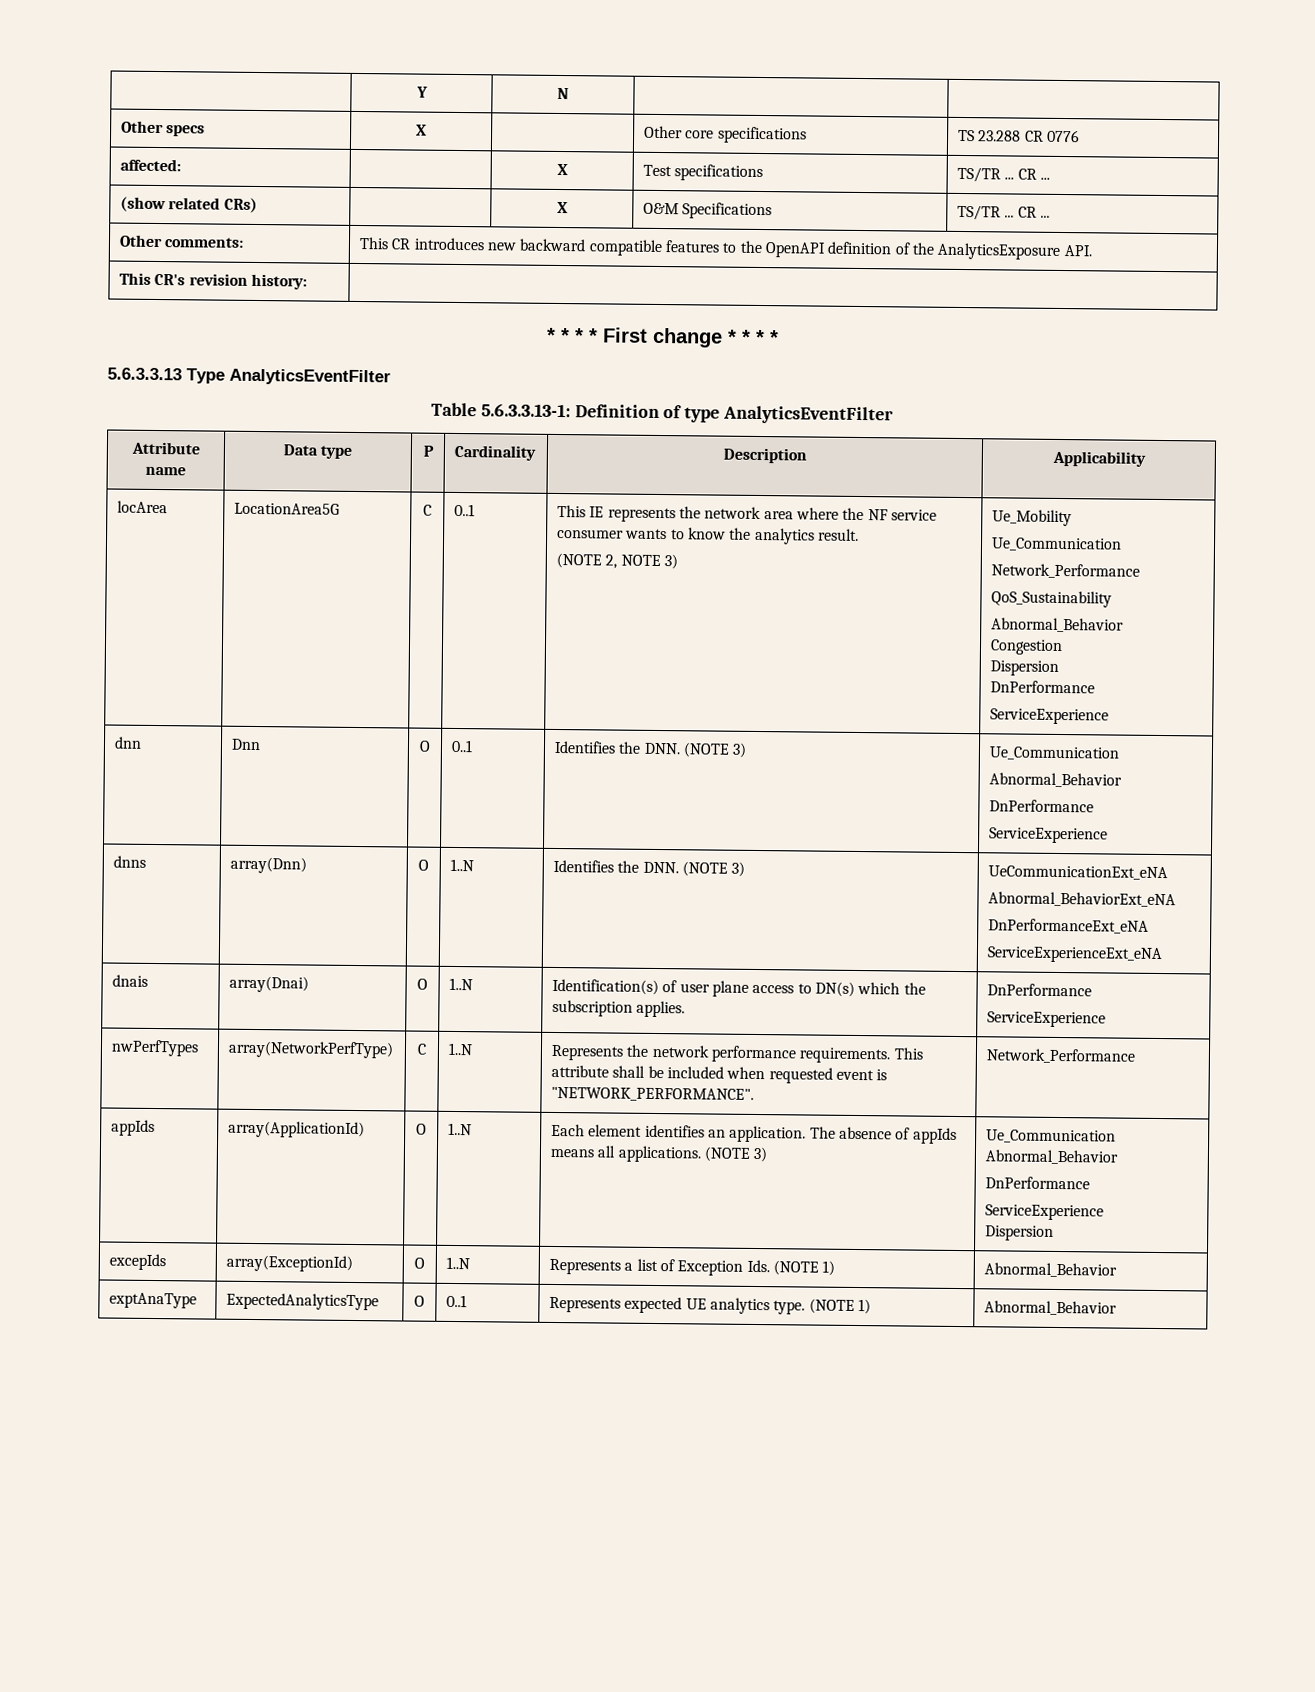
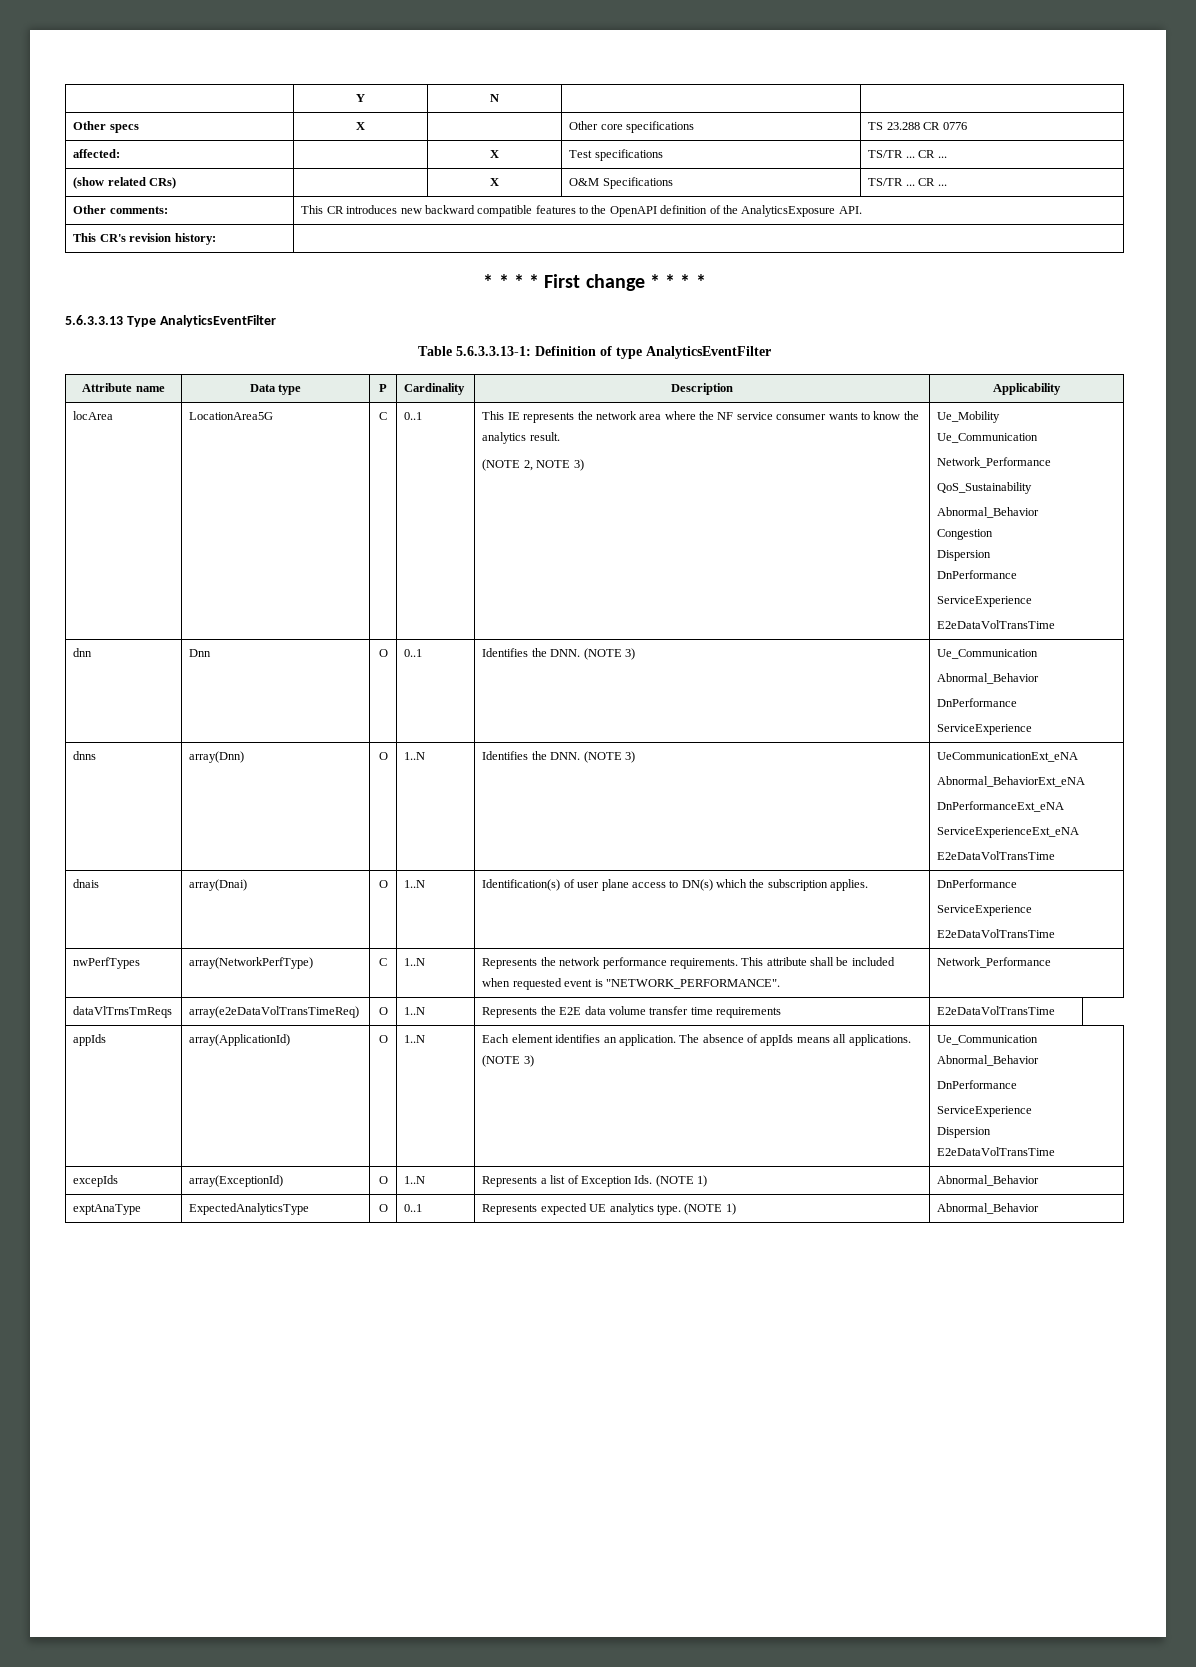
  locArea | LocationArea5G | C | 0..1 | This IE represents the network area where the NF service consumer wants to know the analytics result.
  (NOTE 2, NOTE 3) | Ue_Mobility
  Ue_Communication
  Network_Performance
  QoS_Sustainability
  Abnormal_Behavior
  Congestion
  Dispersion
  DnPerformance
  ServiceExperience
+ E2eDataVolTransTime
  dnns | array(Dnn) | O | 1..N | Identifies the DNN. (NOTE 3) | UeCommunicationExt_eNA
  Abnormal_BehaviorExt_eNA
  DnPerformanceExt_eNA
  ServiceExperienceExt_eNA
+ E2eDataVolTransTime
  dnais | array(Dnai) | O | 1..N | Identification(s) of user plane access to DN(s) which the subscription applies. | DnPerformance
  ServiceExperience
+ E2eDataVolTransTime
+ dataVlTrnsTmReqs | array(e2eDataVolTransTimeReq) | O | 1..N | Represents the E2E data volume transfer time requirements | E2eDataVolTransTime
  appIds | array(ApplicationId) | O | 1..N | Each element identifies an application. The absence of appIds means all applications. (NOTE 3) | Ue_Communication Abnormal_Behavior
  DnPerformance
  ServiceExperience
  Dispersion
+ E2eDataVolTransTime

